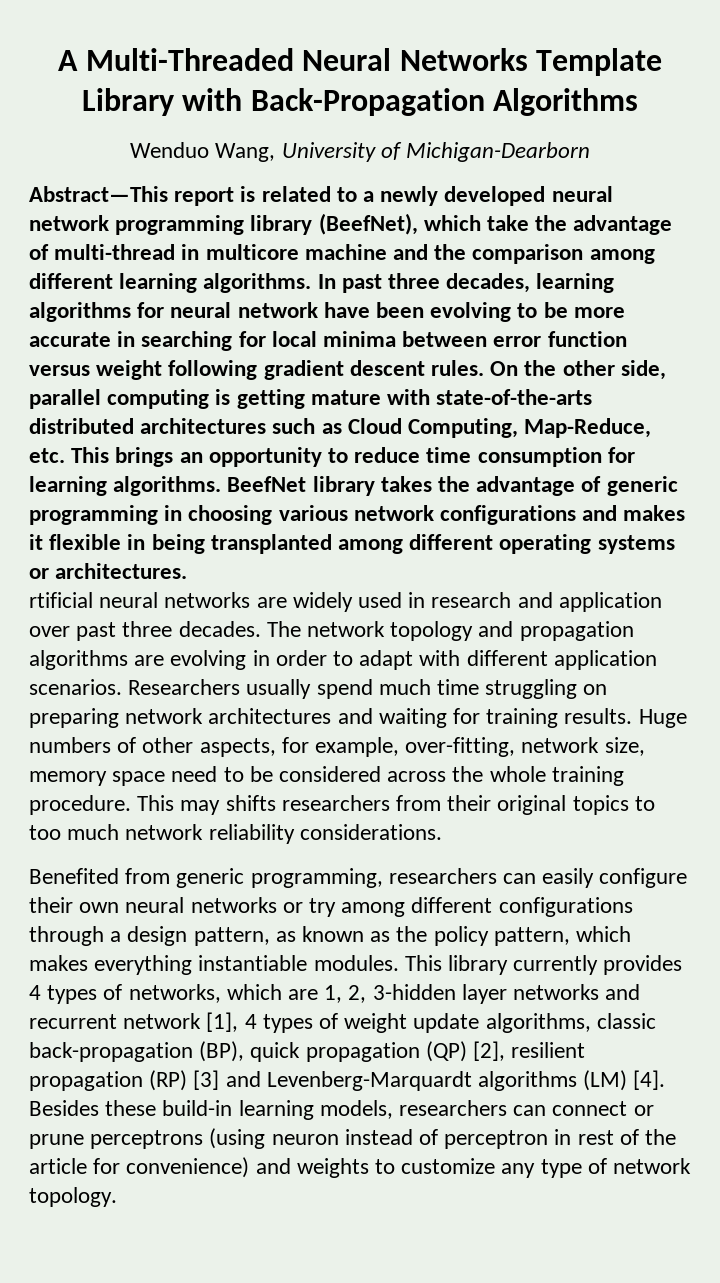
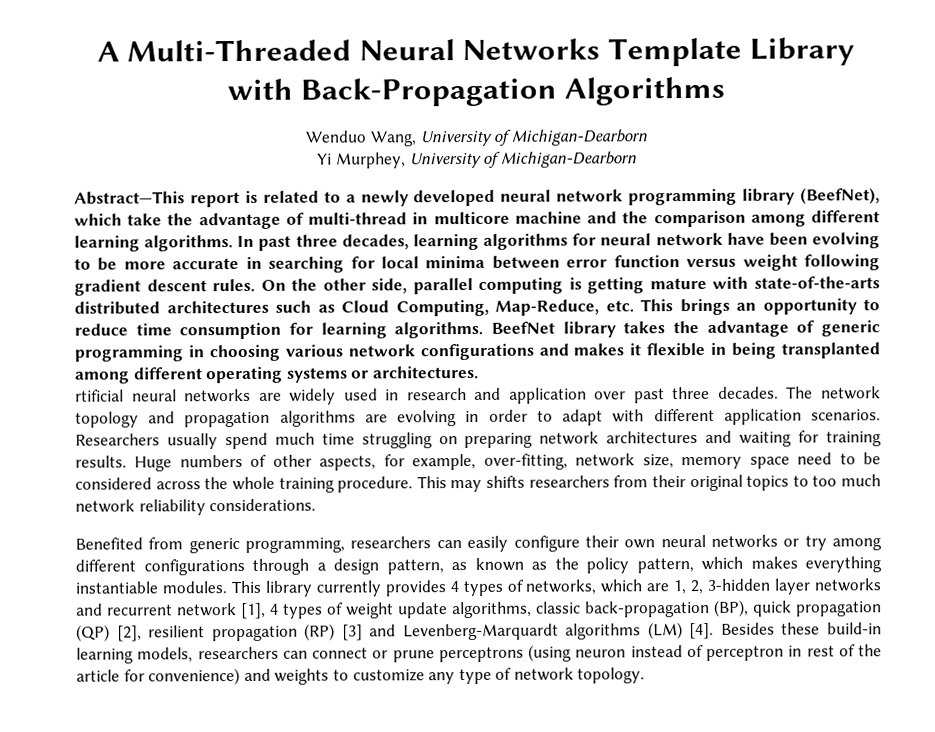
+ Yi Murphey, University of Michigan-Dearborn

